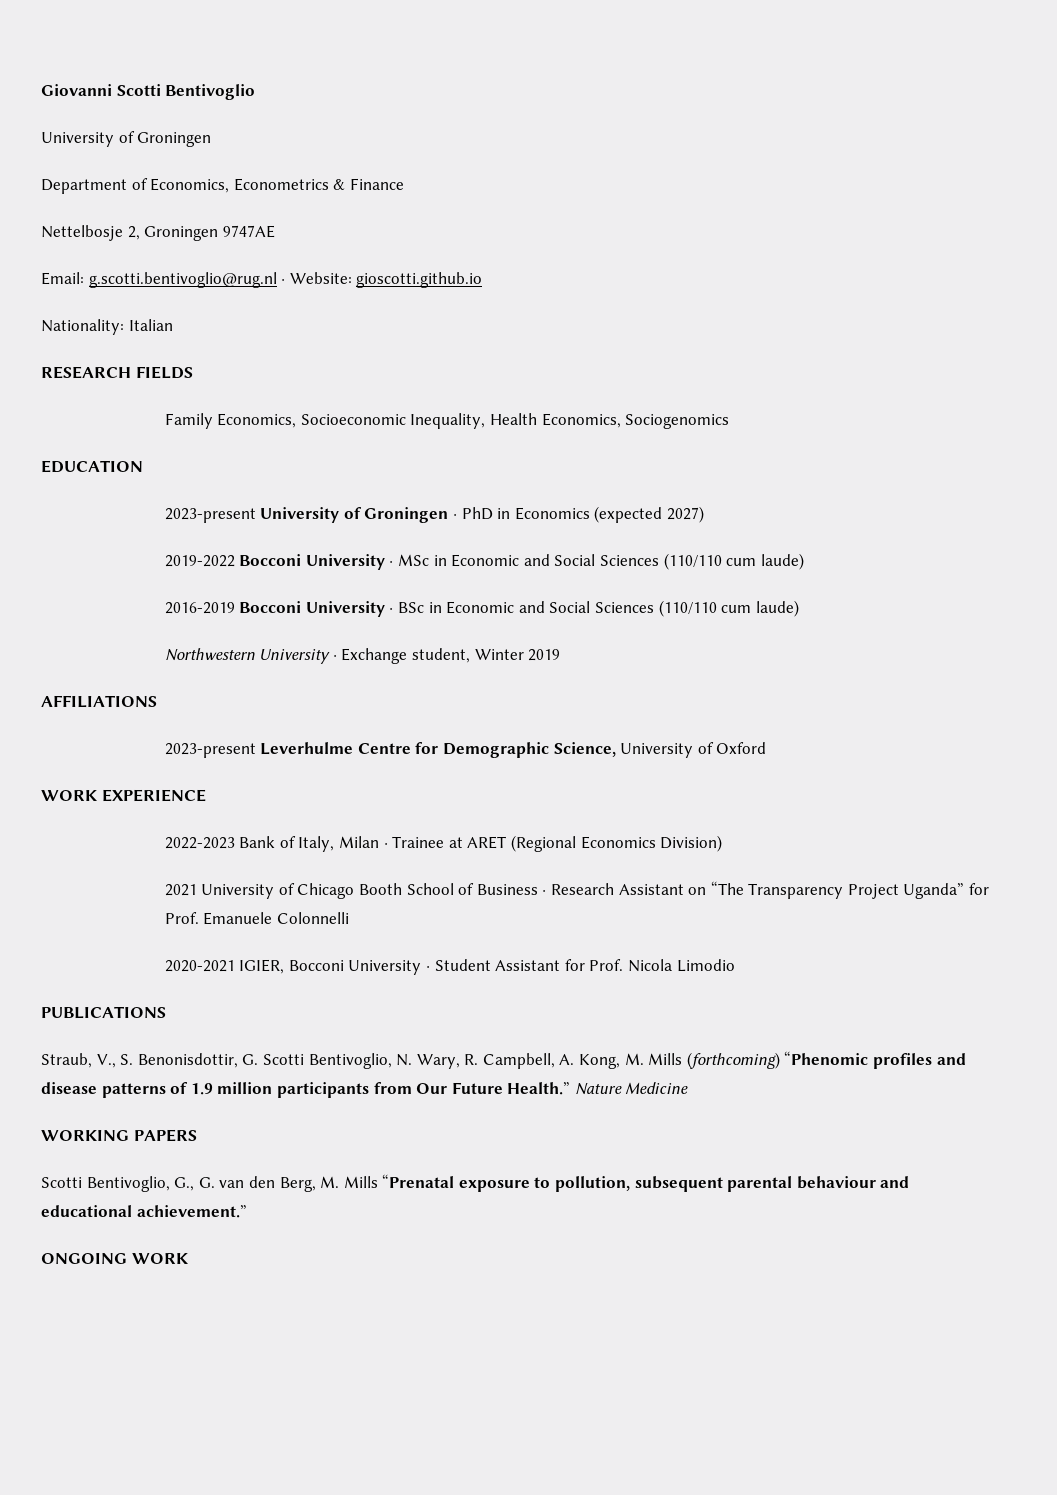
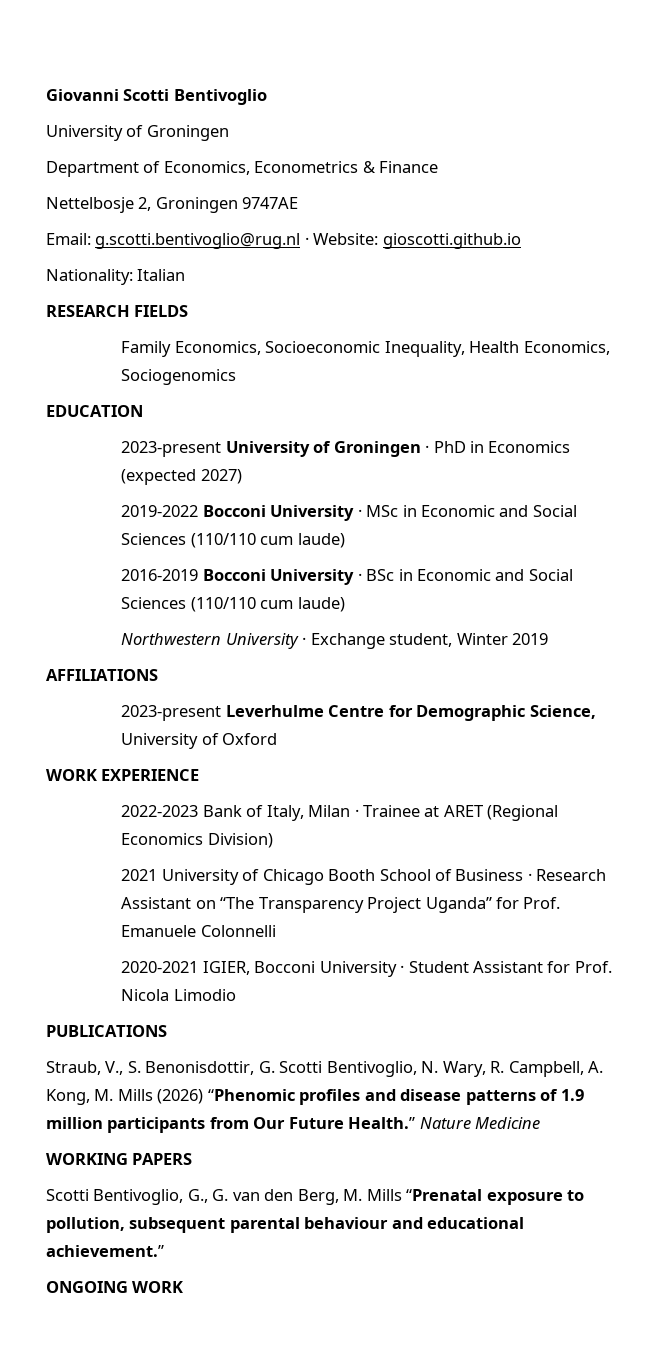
- Straub, V., S. Benonisdottir, G. Scotti Bentivoglio, N. Wary, R. Campbell, A. Kong, M. Mills (forthcoming) “Phenomic profiles and disease patterns of 1.9 million participants from Our Future Health.”
+ Straub, V., S. Benonisdottir, G. Scotti Bentivoglio, N. Wary, R. Campbell, A. Kong, M. Mills (2026) “Phenomic profiles and disease patterns of 1.9 million participants from Our Future Health.”

